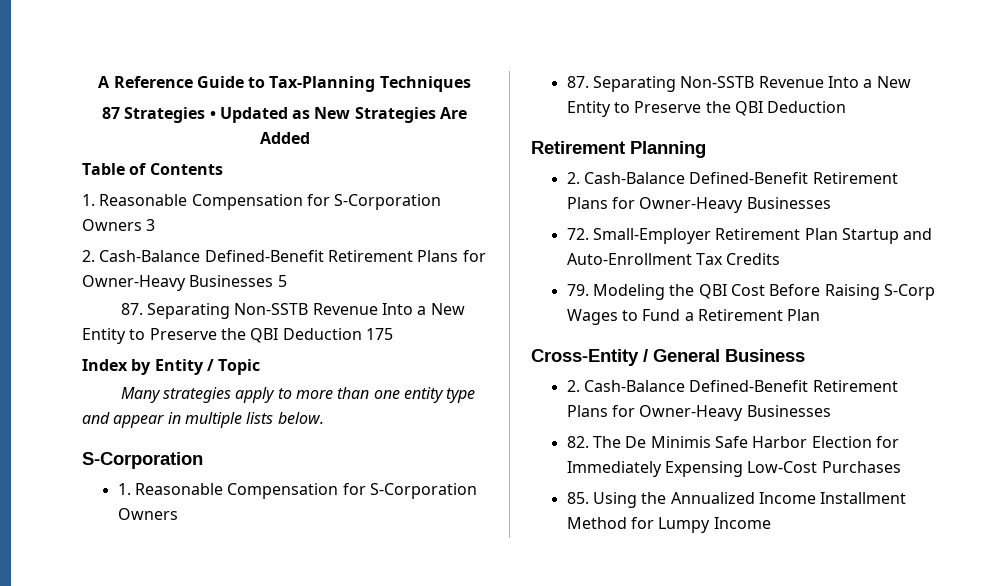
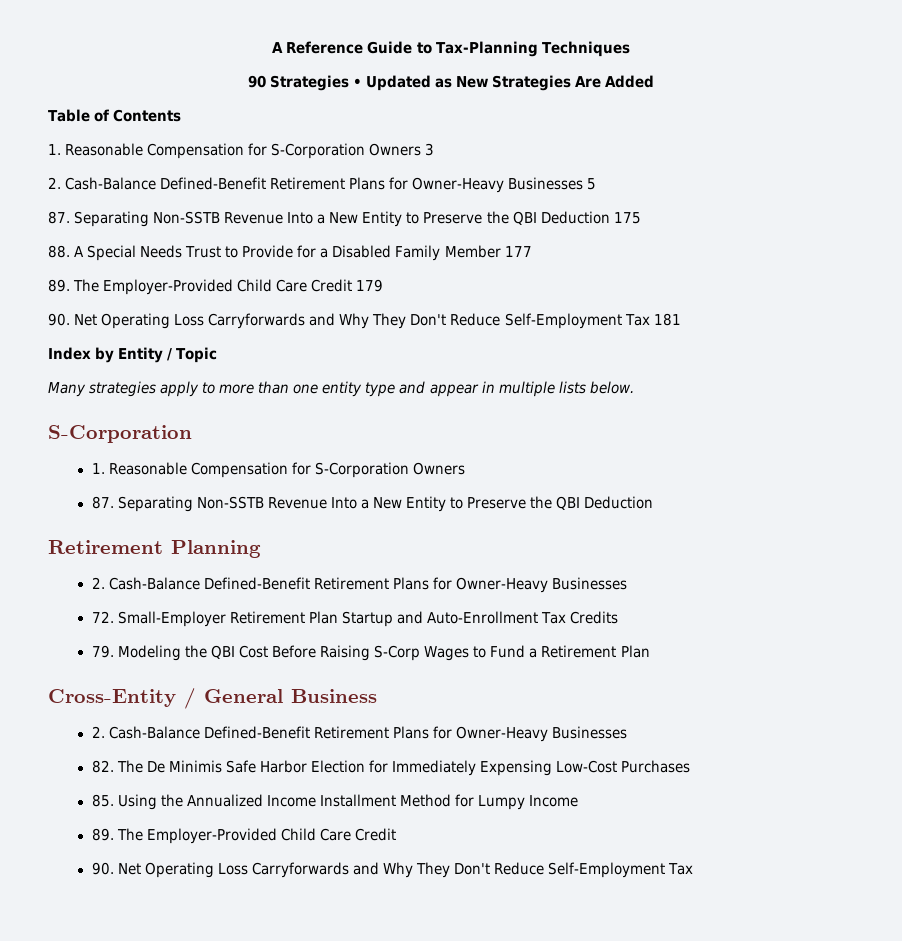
- 87 Strategies • Updated as New Strategies Are Added
+ 90 Strategies • Updated as New Strategies Are Added
+ 88. A Special Needs Trust to Provide for a Disabled Family Member 177
+ 89. The Employer-Provided Child Care Credit 179
+ 90. Net Operating Loss Carryforwards and Why They Don't Reduce Self-Employment Tax 181
  85. Using the Annualized Income Installment Method for Lumpy Income
+ 89. The Employer-Provided Child Care Credit
+ 90. Net Operating Loss Carryforwards and Why They Don't Reduce Self-Employment Tax

